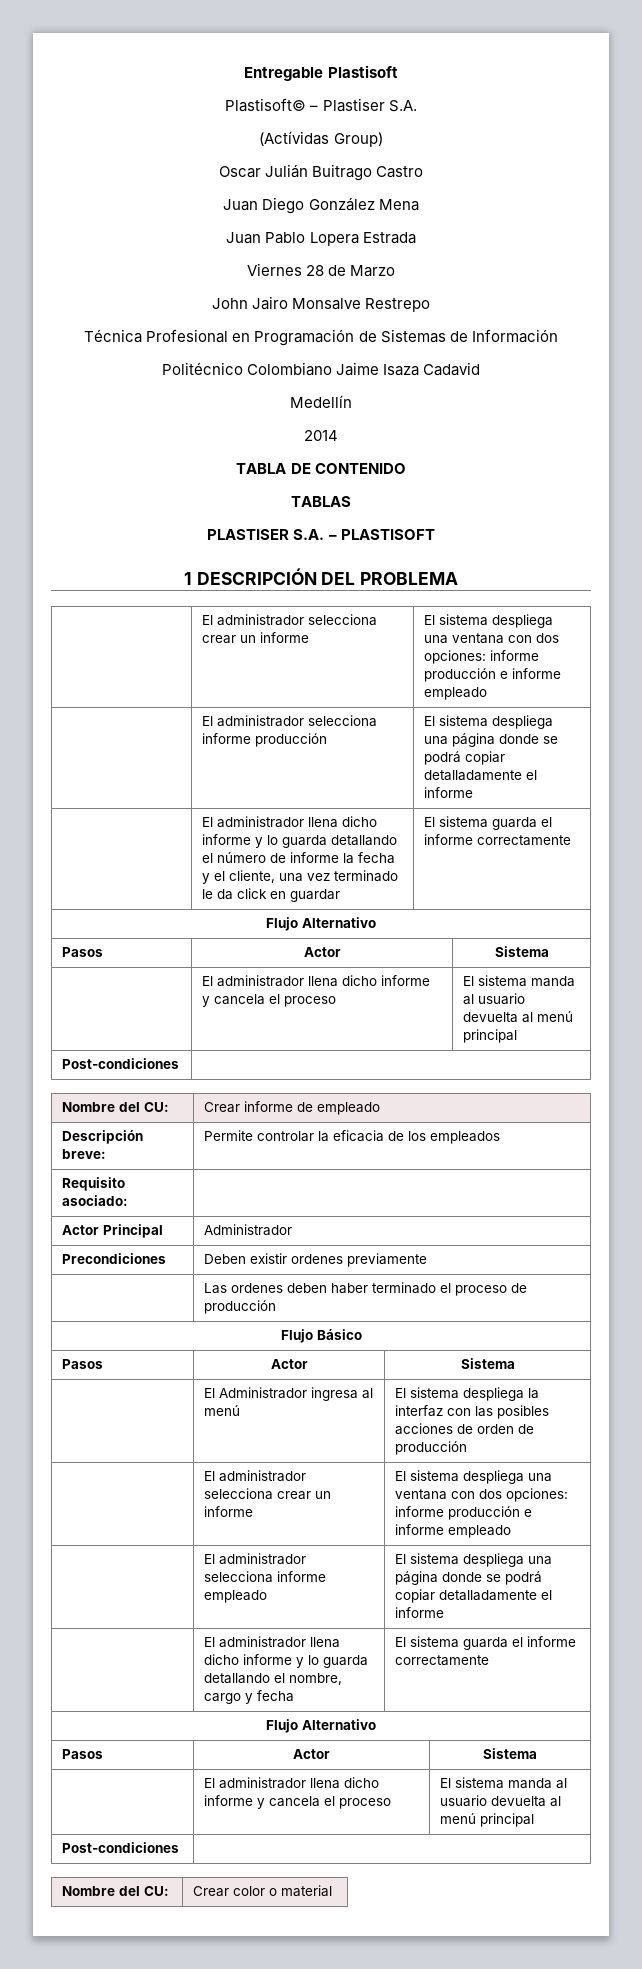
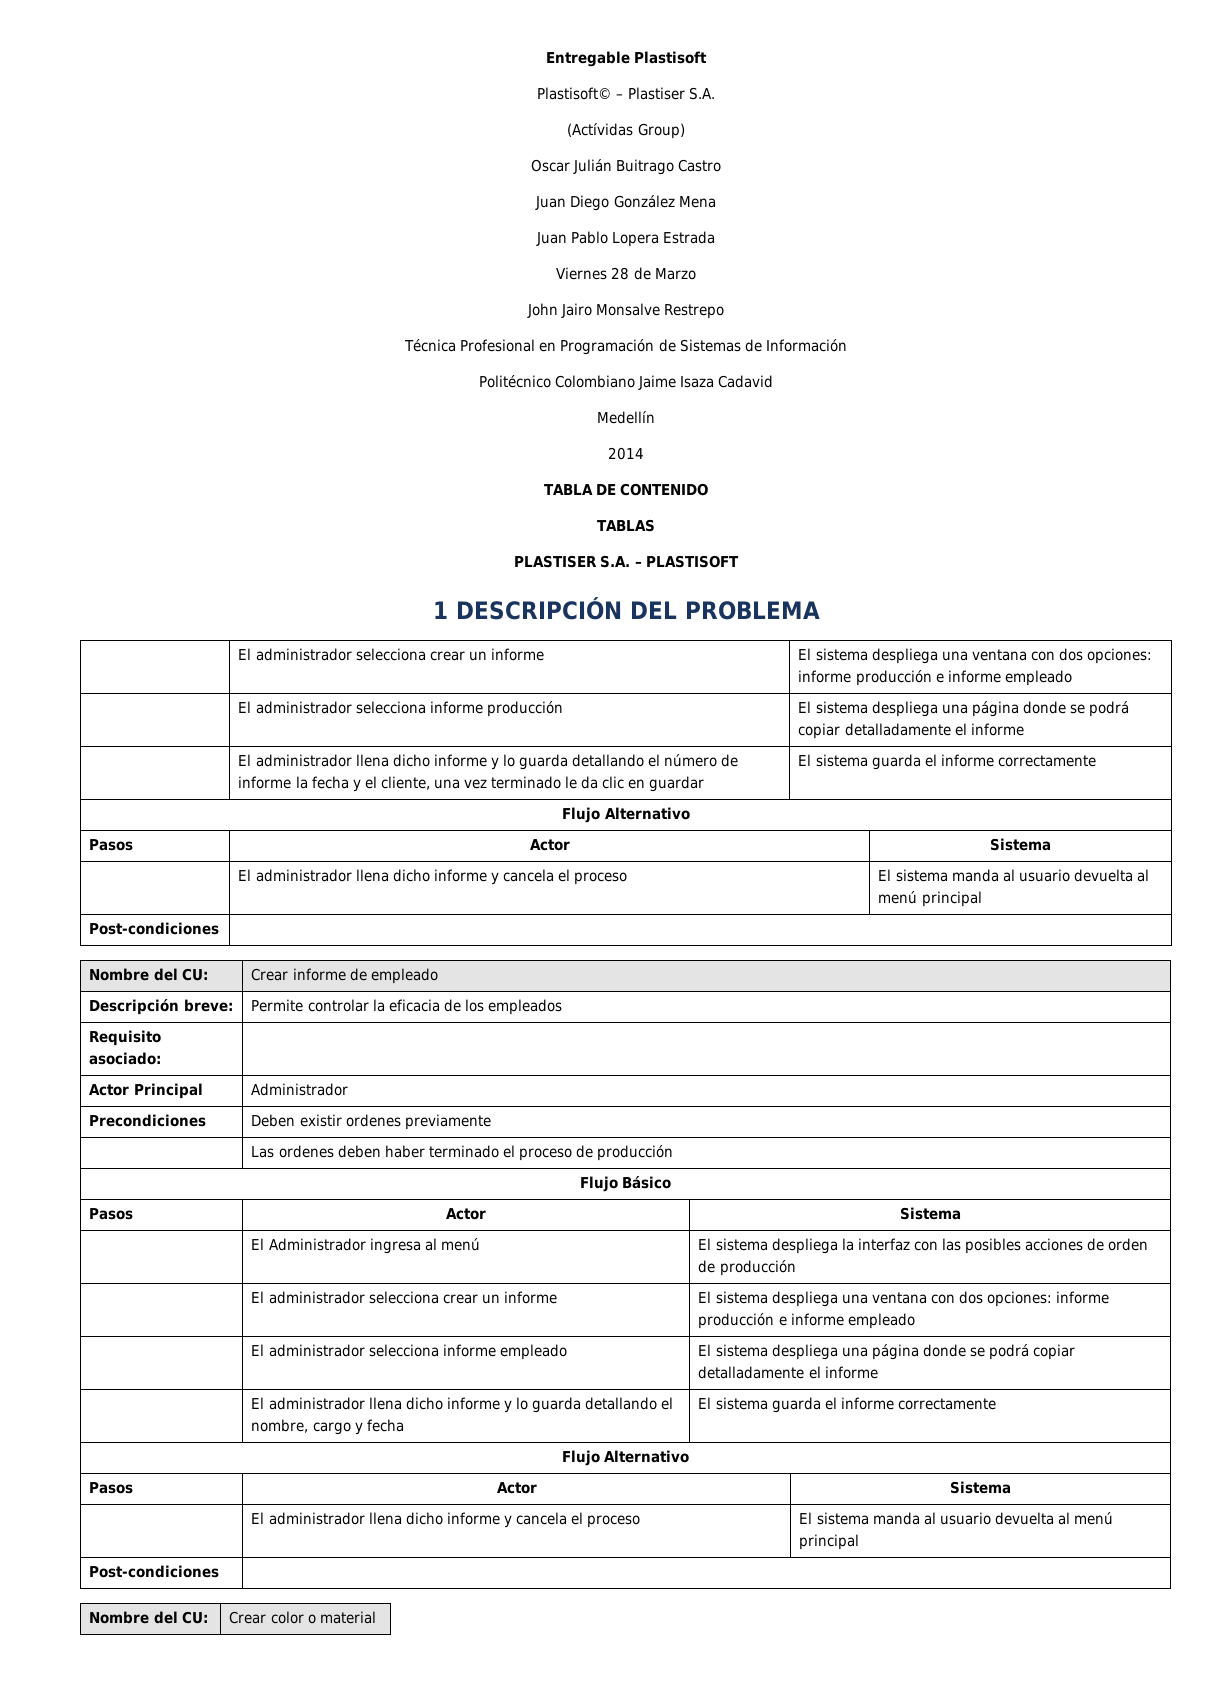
- | El administrador llena dicho informe y lo guarda detallando el número de informe la fecha y el cliente, una vez terminado le da click en guardar | El sistema guarda el informe correctamente
+ | El administrador llena dicho informe y lo guarda detallando el número de informe la fecha y el cliente, una vez terminado le da clic en guardar | El sistema guarda el informe correctamente

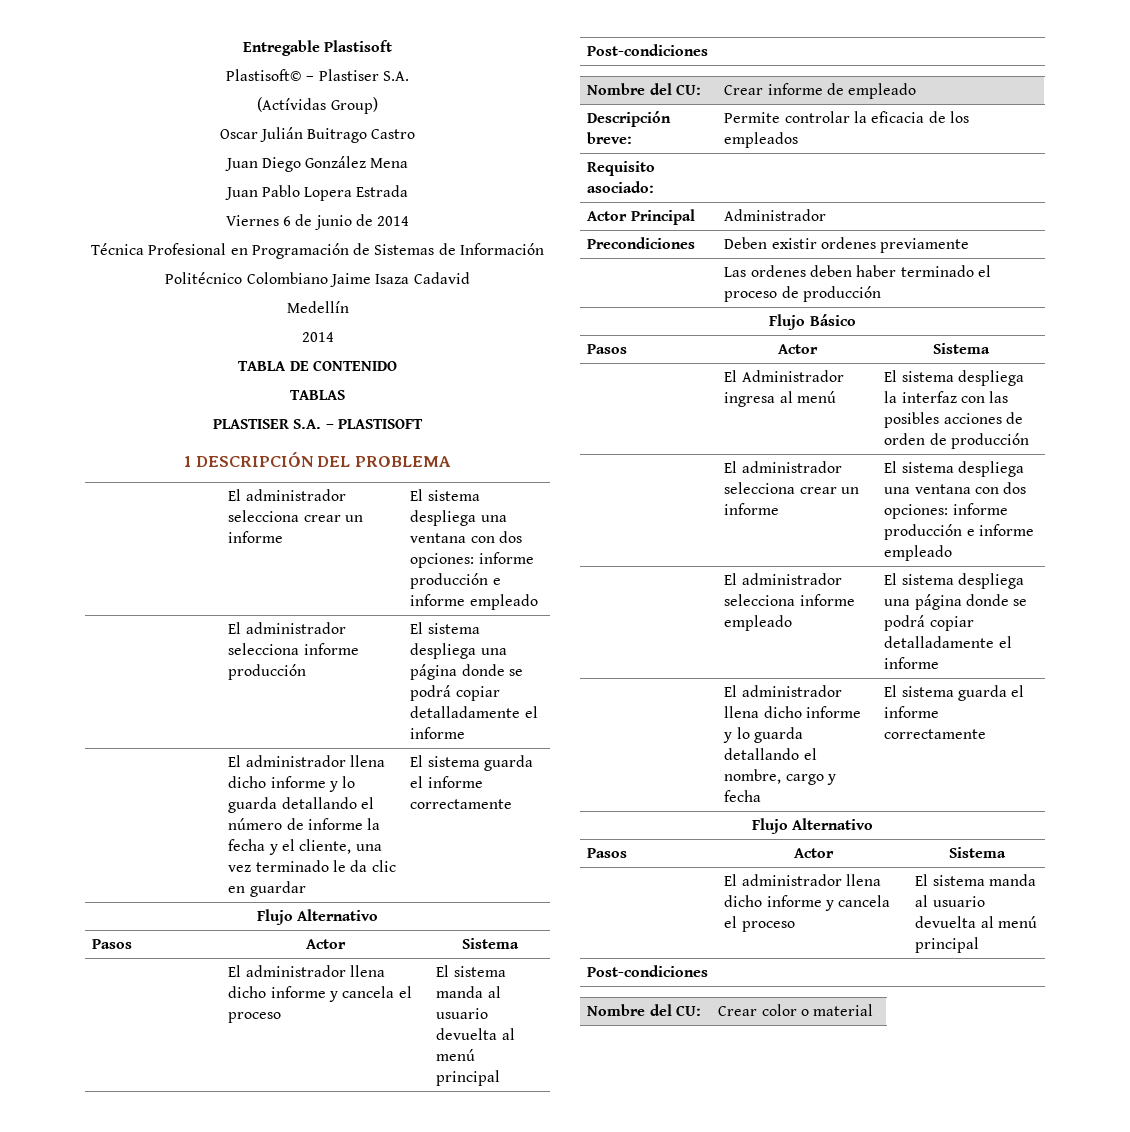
- Viernes 28 de Marzo
- John Jairo Monsalve Restrepo
+ Viernes 6 de junio de 2014

